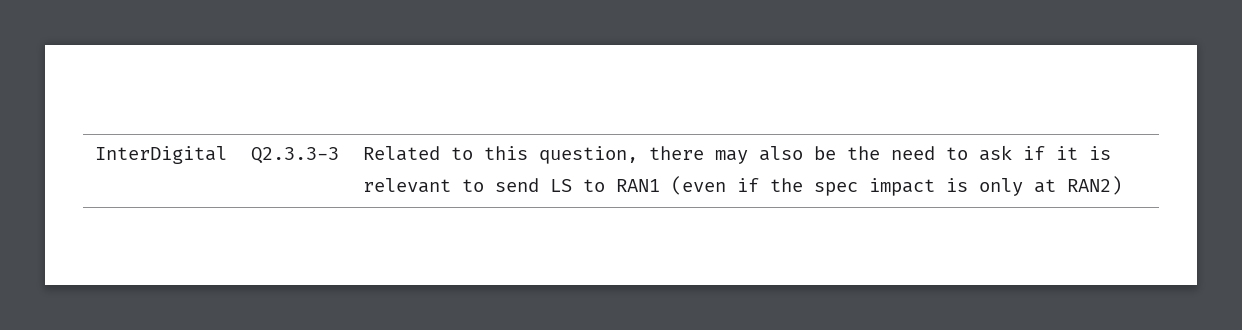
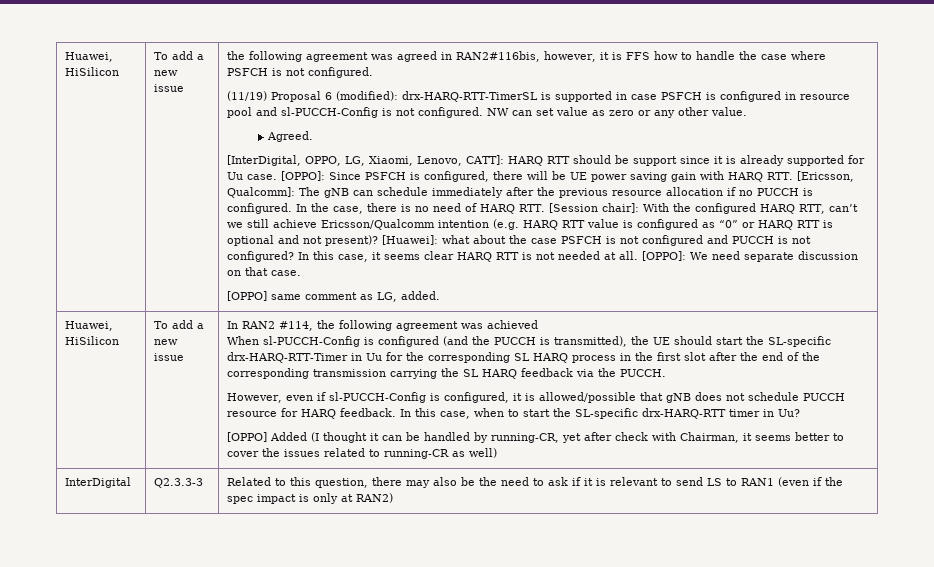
+ Huawei, HiSilicon | To add a new issue | the following agreement was agreed in RAN2#116bis, however, it is FFS how to handle the case where PSFCH is not configured.
+ (11/19) Proposal 6 (modified): drx-HARQ-RTT-TimerSL is supported in case PSFCH is configured in resource pool and sl-PUCCH-Config is not configured. NW can set value as zero or any other value.
+ Agreed.
+ [InterDigital, OPPO, LG, Xiaomi, Lenovo, CATT]: HARQ RTT should be support since it is already supported for Uu case. [OPPO]: Since PSFCH is configured, there will be UE power saving gain with HARQ RTT. [Ericsson, Qualcomm]: The gNB can schedule immediately after the previous resource allocation if no PUCCH is configured. In the case, there is no need of HARQ RTT. [Session chair]: With the configured HARQ RTT, can’t we still achieve Ericsson/Qualcomm intention (e.g. HARQ RTT value is configured as “0” or HARQ RTT is optional and not present)? [Huawei]: what about the case PSFCH is not configured and PUCCH is not configured? In this case, it seems clear HARQ RTT is not needed at all. [OPPO]: We need separate discussion on that case.
+ [OPPO] same comment as LG, added.
+ Huawei, HiSilicon | To add a new issue | In RAN2 #114, the following agreement was achieved
+ When sl-PUCCH-Config is configured (and the PUCCH is transmitted), the UE should start the SL-specific drx-HARQ-RTT-Timer in Uu for the corresponding SL HARQ process in the first slot after the end of the corresponding transmission carrying the SL HARQ feedback via the PUCCH.
+ However, even if sl-PUCCH-Config is configured, it is allowed/possible that gNB does not schedule PUCCH resource for HARQ feedback. In this case, when to start the SL-specific drx-HARQ-RTT timer in Uu?
+ [OPPO] Added (I thought it can be handled by running-CR, yet after check with Chairman, it seems better to cover the issues related to running-CR as well)

